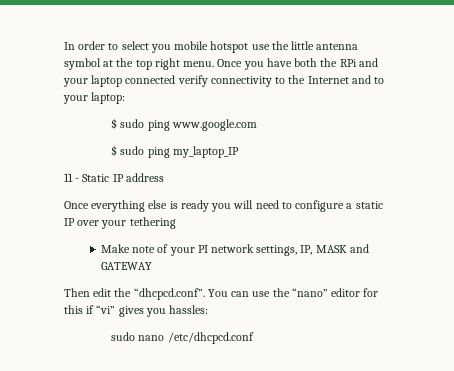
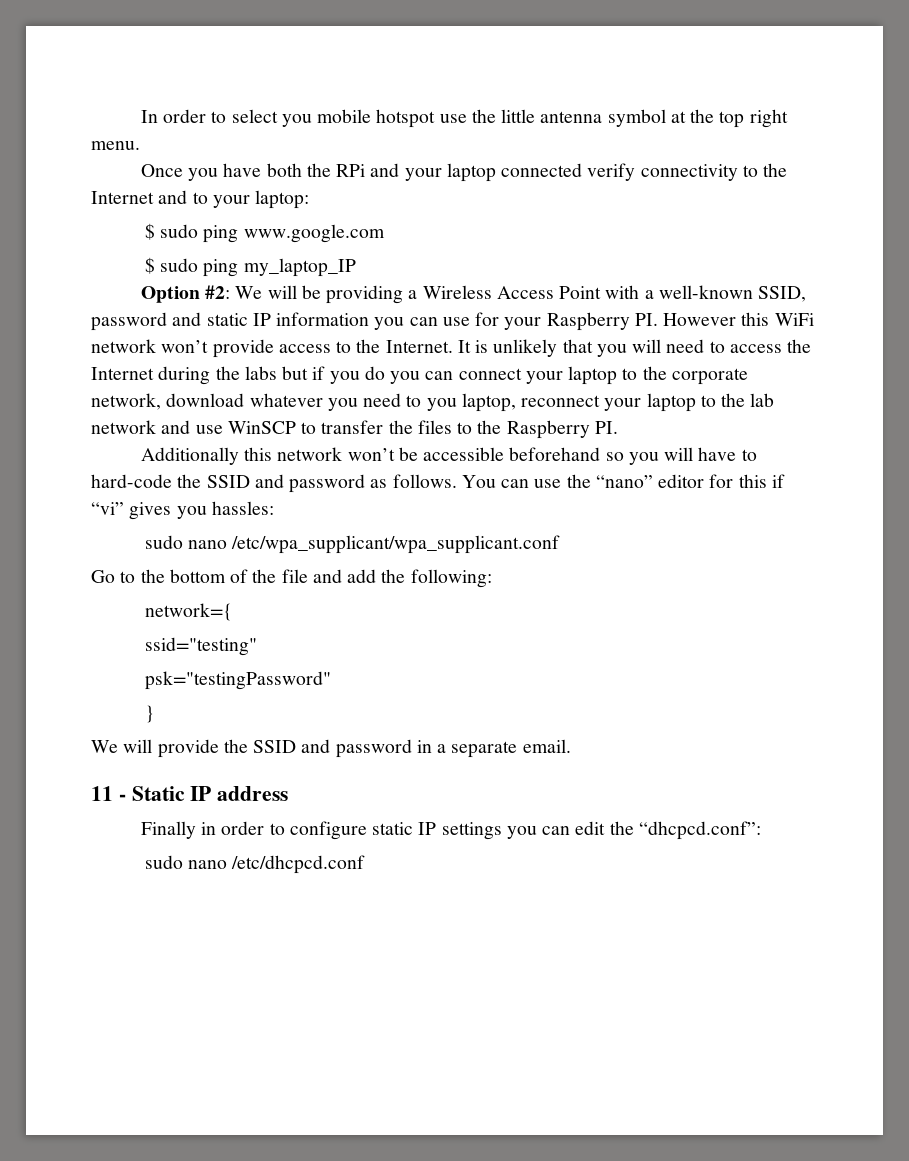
- In order to select you mobile hotspot use the little antenna symbol at the top right menu. Once you have both the RPi and your laptop connected verify connectivity to the Internet and to your laptop:
+ In order to select you mobile hotspot use the little antenna symbol at the top right menu.
+ Once you have both the RPi and your laptop connected verify connectivity to the Internet and to your laptop:
- 11 - Static IP address
- Once everything else is ready you will need to configure a static IP over your tethering
- Make note of your PI network settings, IP, MASK and GATEWAY
- Then edit the “dhcpcd.conf”. You can use the “nano” editor for this if “vi” gives you hassles:
+ Option #2: We will be providing a Wireless Access Point with a well-known SSID, password and static IP information you can use for your Raspberry PI. However this WiFi network won’t provide access to the Internet. It is unlikely that you will need to access the Internet during the labs but if you do you can connect your laptop to the corporate network, download whatever you need to you laptop, reconnect your laptop to the lab network and use WinSCP to transfer the files to the Raspberry PI.
+ Additionally this network won’t be accessible beforehand so you will have to hard-code the SSID and password as follows. You can use the “nano” editor for this if “vi” gives you hassles:
+ sudo nano /etc/wpa_supplicant/wpa_supplicant.conf
+ Go to the bottom of the file and add the following:
+ network={
+ ssid="testing"
+ psk="testingPassword"
+ }
+ We will provide the SSID and password in a separate email.
+ 11 - Static IP address
+ Finally in order to configure static IP settings you can edit the “dhcpcd.conf”:

